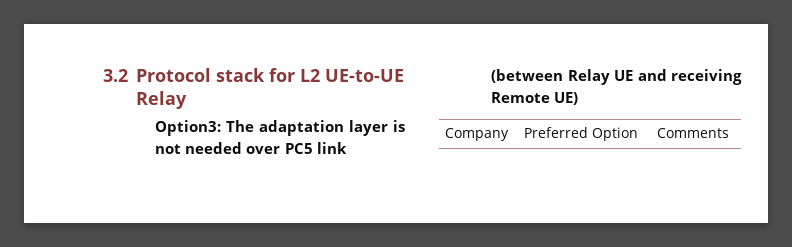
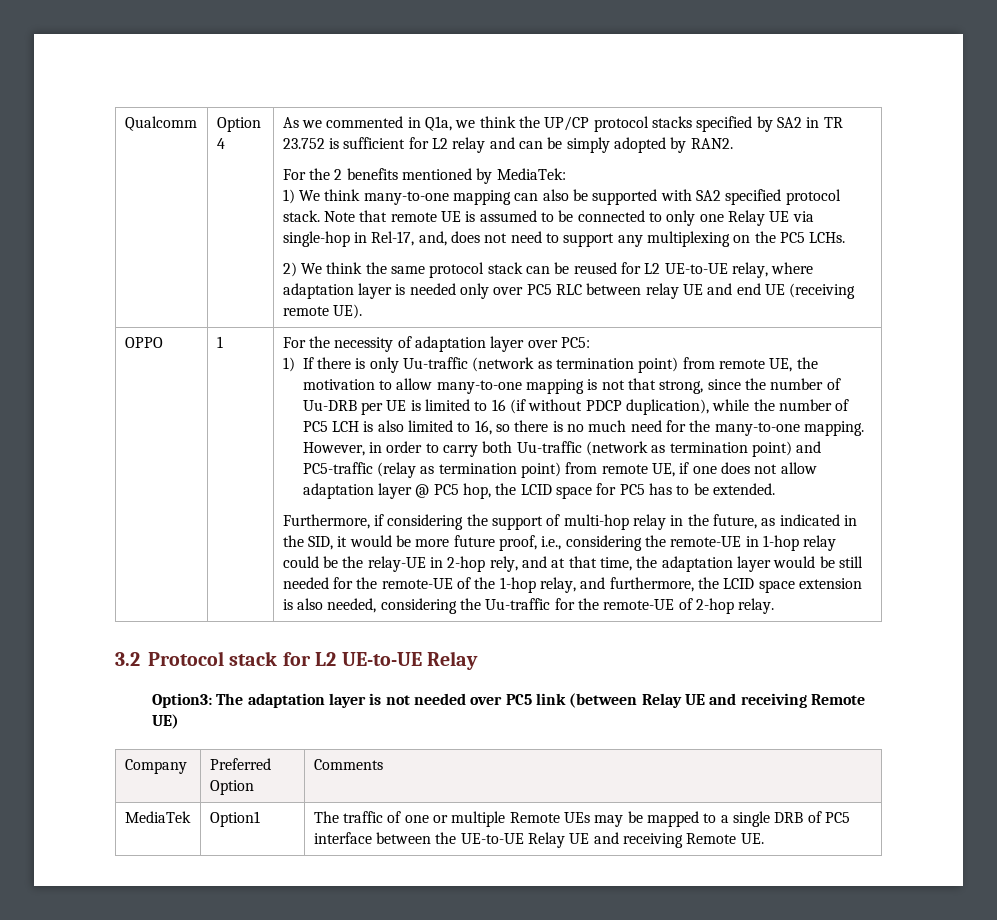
+ Qualcomm | Option 4 | As we commented in Q1a, we think the UP/CP protocol stacks specified by SA2 in TR 23.752 is sufficient for L2 relay and can be simply adopted by RAN2.
+ For the 2 benefits mentioned by MediaTek:
+ 1) We think many-to-one mapping can also be supported with SA2 specified protocol stack. Note that remote UE is assumed to be connected to only one Relay UE via single-hop in Rel-17, and, does not need to support any multiplexing on the PC5 LCHs.
+ 2) We think the same protocol stack can be reused for L2 UE-to-UE relay, where adaptation layer is needed only over PC5 RLC between relay UE and end UE (receiving remote UE).
+ OPPO | 1 | For the necessity of adaptation layer over PC5:
+ 1) If there is only Uu-traffic (network as termination point) from remote UE, the motivation to allow many-to-one mapping is not that strong, since the number of Uu-DRB per UE is limited to 16 (if without PDCP duplication), while the number of PC5 LCH is also limited to 16, so there is no much need for the many-to-one mapping. However, in order to carry both Uu-traffic (network as termination point) and PC5-traffic (relay as termination point) from remote UE, if one does not allow adaptation layer @ PC5 hop, the LCID space for PC5 has to be extended.
+ Furthermore, if considering the support of multi-hop relay in the future, as indicated in the SID, it would be more future proof, i.e., considering the remote-UE in 1-hop relay could be the relay-UE in 2-hop rely, and at that time, the adaptation layer would be still needed for the remote-UE of the 1-hop relay, and furthermore, the LCID space extension is also needed, considering the Uu-traffic for the remote-UE of 2-hop relay.
+ MediaTek | Option1 | The traffic of one or multiple Remote UEs may be mapped to a single DRB of PC5 interface between the UE-to-UE Relay UE and receiving Remote UE.

